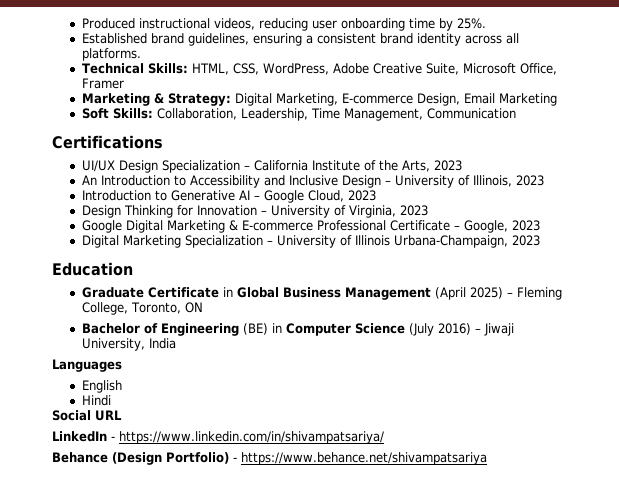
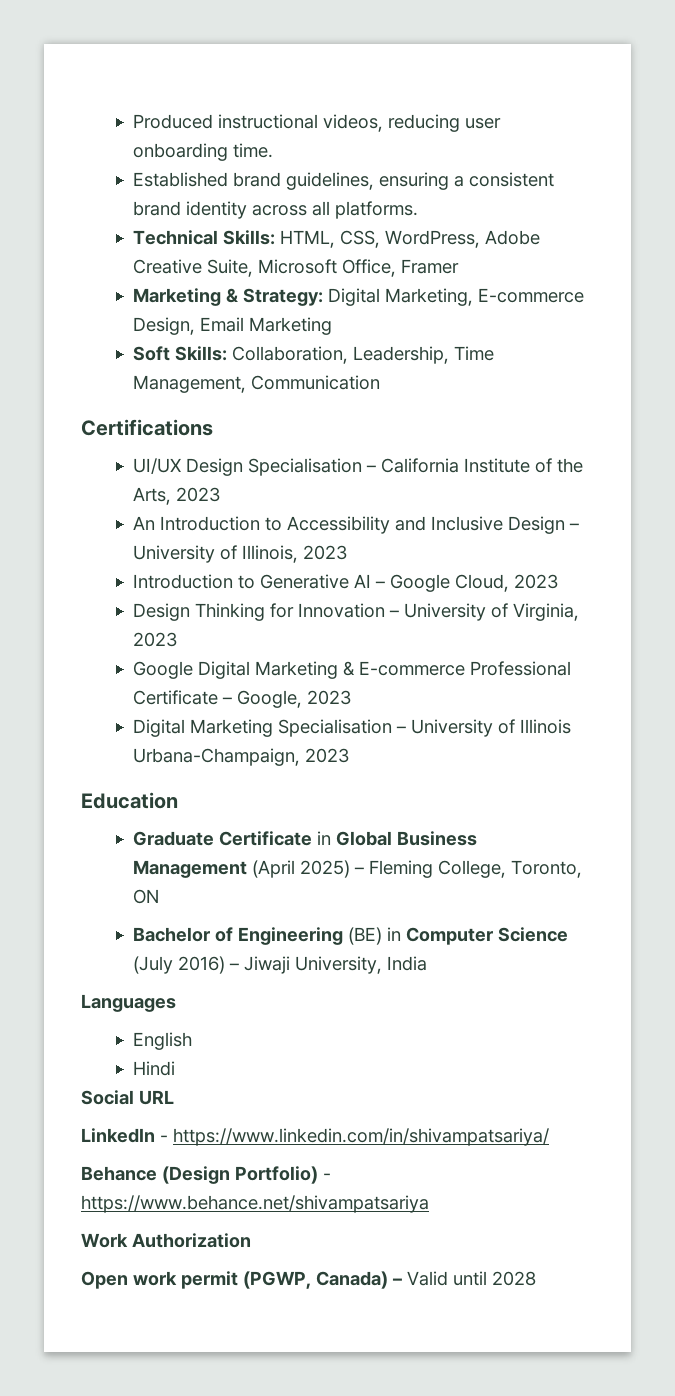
- Produced instructional videos, reducing user onboarding time by 25%.
+ Produced instructional videos, reducing user onboarding time.
- UI/UX Design Specialization – California Institute of the Arts, 2023
+ UI/UX Design Specialisation – California Institute of the Arts, 2023
- Digital Marketing Specialization – University of Illinois Urbana-Champaign, 2023
+ Digital Marketing Specialisation – University of Illinois Urbana-Champaign, 2023
+ Work Authorization
+ Open work permit (PGWP, Canada) – Valid until 2028

